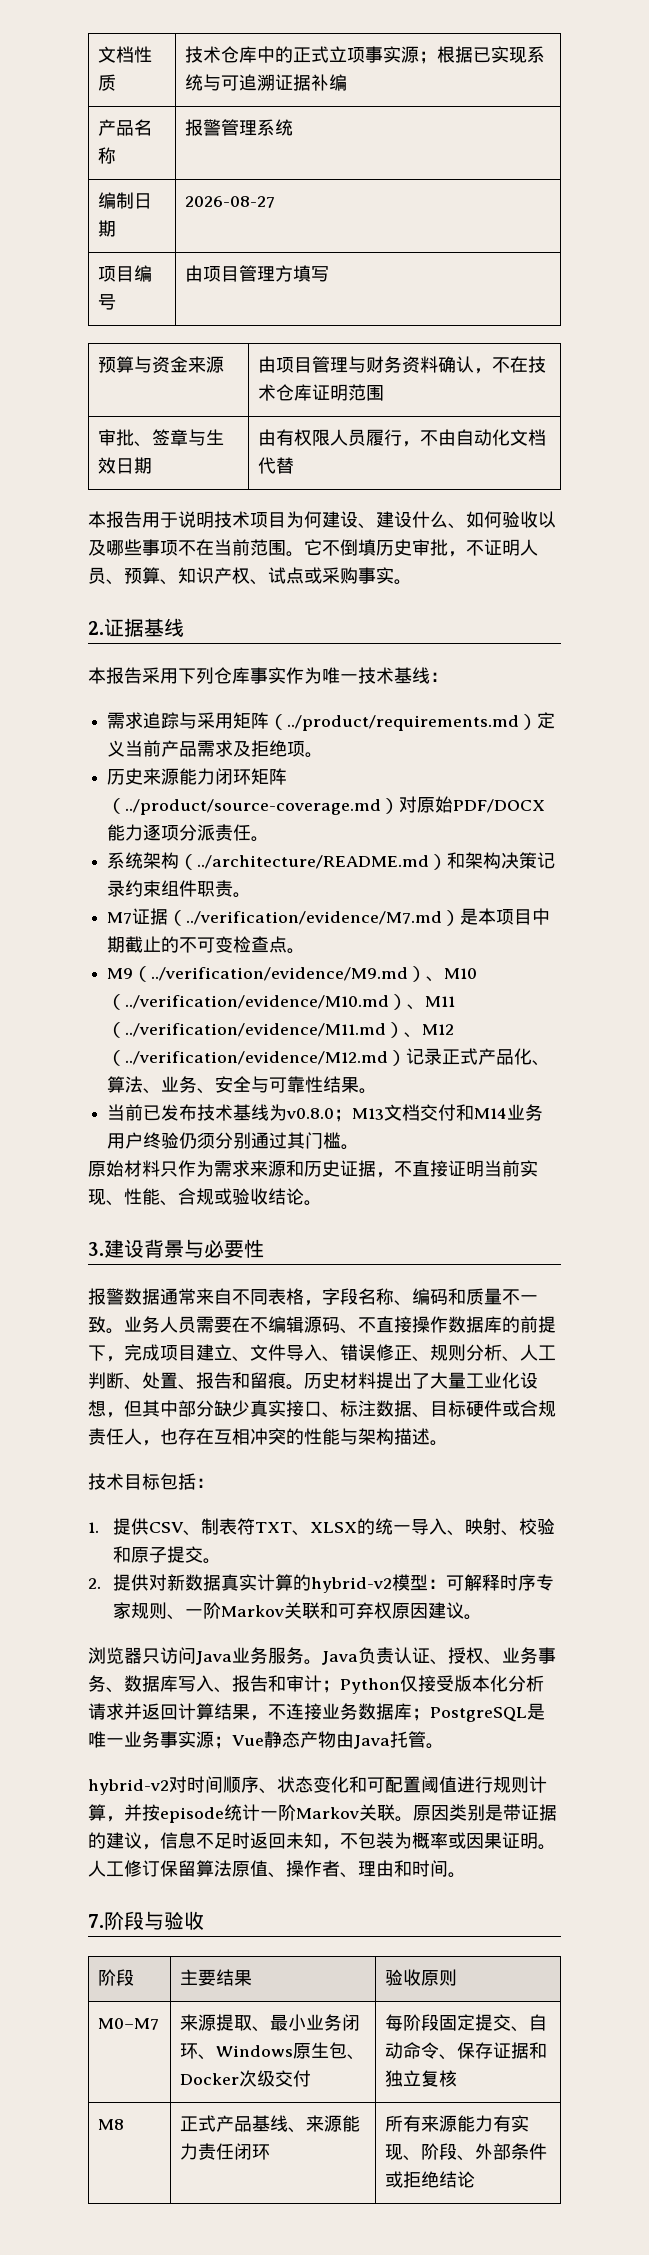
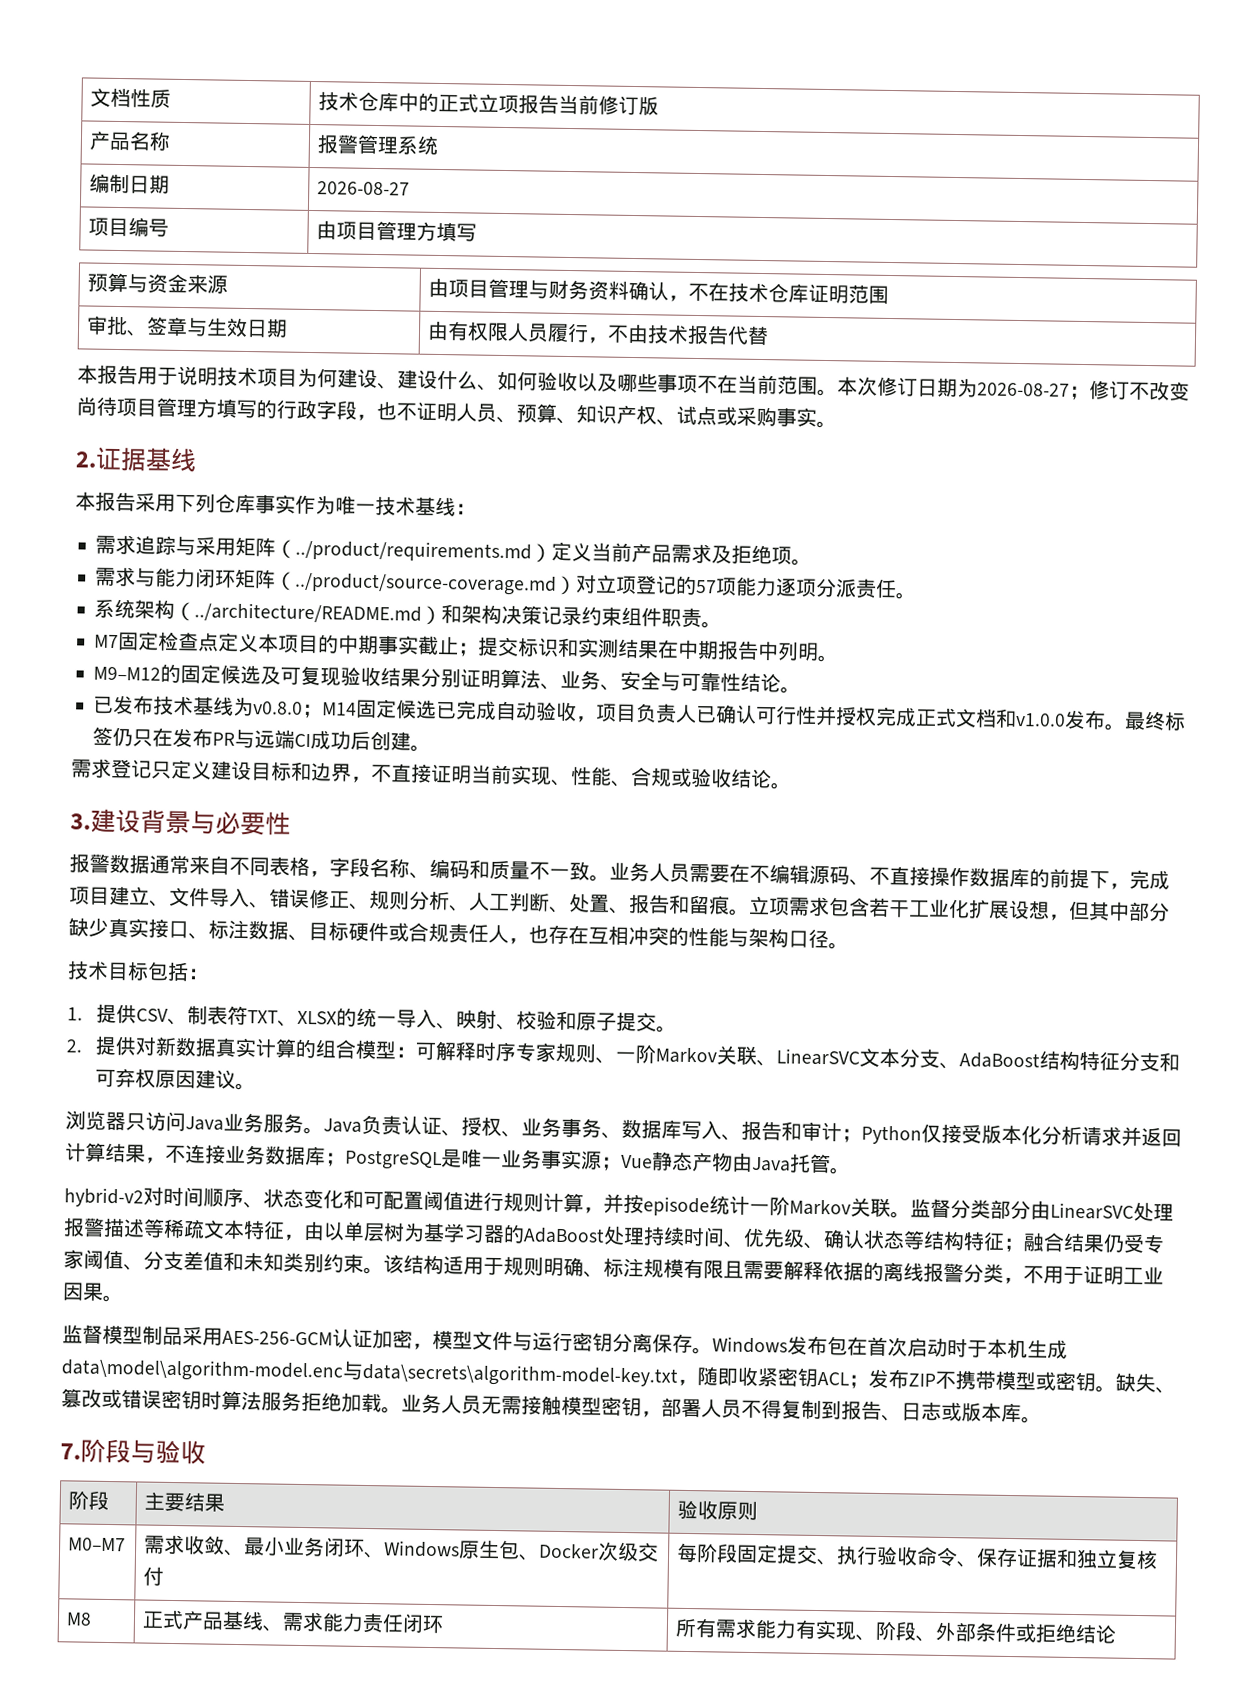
- 文档性质 | 技术仓库中的正式立项事实源；根据已实现系统与可追溯证据补编
+ 文档性质 | 技术仓库中的正式立项报告当前修订版
- 审批、签章与生效日期 | 由有权限人员履行，不由自动化文档代替
+ 审批、签章与生效日期 | 由有权限人员履行，不由技术报告代替
- 它不倒填历史审批，不证明人员、预算、知识产权、试点或采购事实。
+ 本次修订日期为2026-08-27；修订不改变尚待项目管理方填写的行政字段，也不证明人员、预算、知识产权、试点或采购事实。
- 历史来源能力闭环矩阵（../product/source-coverage.md）对原始PDF/DOCX能力逐项分派责任。
+ 需求与能力闭环矩阵（../product/source-coverage.md）对立项登记的57项能力逐项分派责任。
- M7证据（../verification/evidence/M7.md）是本项目中期截止的不可变检查点。
- M9（../verification/evidence/M9.md）、M10（../verification/evidence/M10.md）、M11（../verification/evidence/M11.md）、M12（../verification/evidence/M12.md）记录正式产品化、算法、业务、安全与可靠性结果。
- 当前已发布技术基线为v0.8.0；M13文档交付和M14业务用户终验仍须分别通过其门槛。
- 原始材料只作为需求来源和历史证据，不直接证明当前实现、性能、合规或验收结论。
+ M7固定检查点定义本项目的中期事实截止；提交标识和实测结果在中期报告中列明。
+ M9–M12的固定候选及可复现验收结果分别证明算法、业务、安全与可靠性结论。
+ 已发布技术基线为v0.8.0；M14固定候选已完成自动验收，项目负责人已确认可行性并授权完成正式文档和v1.0.0发布。最终标签仍只在发布PR与远端CI成功后创建。
+ 需求登记只定义建设目标和边界，不直接证明当前实现、性能、合规或验收结论。
- 历史材料提出了大量工业化设想，但其中部分缺少真实接口、标注数据、目标硬件或合规责任人，也存在互相冲突的性能与架构描述。
+ 立项需求包含若干工业化扩展设想，但其中部分缺少真实接口、标注数据、目标硬件或合规责任人，也存在互相冲突的性能与架构口径。
- 2.提供对新数据真实计算的hybrid-v2模型：可解释时序专家规则、一阶Markov关联和可弃权原因建议。
+ 2.提供对新数据真实计算的组合模型：可解释时序专家规则、一阶Markov关联、LinearSVC文本分支、AdaBoost结构特征分支和可弃权原因建议。
- 原因类别是带证据的建议，信息不足时返回未知，不包装为概率或因果证明。人工修订保留算法原值、操作者、理由和时间。
+ 监督分类部分由LinearSVC处理报警描述等稀疏文本特征，由以单层树为基学习器的AdaBoost处理持续时间、优先级、确认状态等结构特征；融合结果仍受专家阈值、分支差值和未知类别约束。该结构适用于规则明确、标注规模有限且需要解释依据的离线报警分类，不用于证明工业因果。
+ 监督模型制品采用AES-256-GCM认证加密，模型文件与运行密钥分离保存。Windows发布包在首次启动时于本机生成data\model\algorithm-model.enc与data\secrets\algorithm-model-key.txt，随即收紧密钥ACL；发布ZIP不携带模型或密钥。缺失、篡改或错误密钥时算法服务拒绝加载。业务人员无需接触模型密钥，部署人员不得复制到报告、日志或版本库。
- M0–M7 | 来源提取、最小业务闭环、Windows原生包、Docker次级交付 | 每阶段固定提交、自动命令、保存证据和独立复核
+ M0–M7 | 需求收敛、最小业务闭环、Windows原生包、Docker次级交付 | 每阶段固定提交、执行验收命令、保存证据和独立复核
- M8 | 正式产品基线、来源能力责任闭环 | 所有来源能力有实现、阶段、外部条件或拒绝结论
+ M8 | 正式产品基线、需求能力责任闭环 | 所有需求能力有实现、阶段、外部条件或拒绝结论

